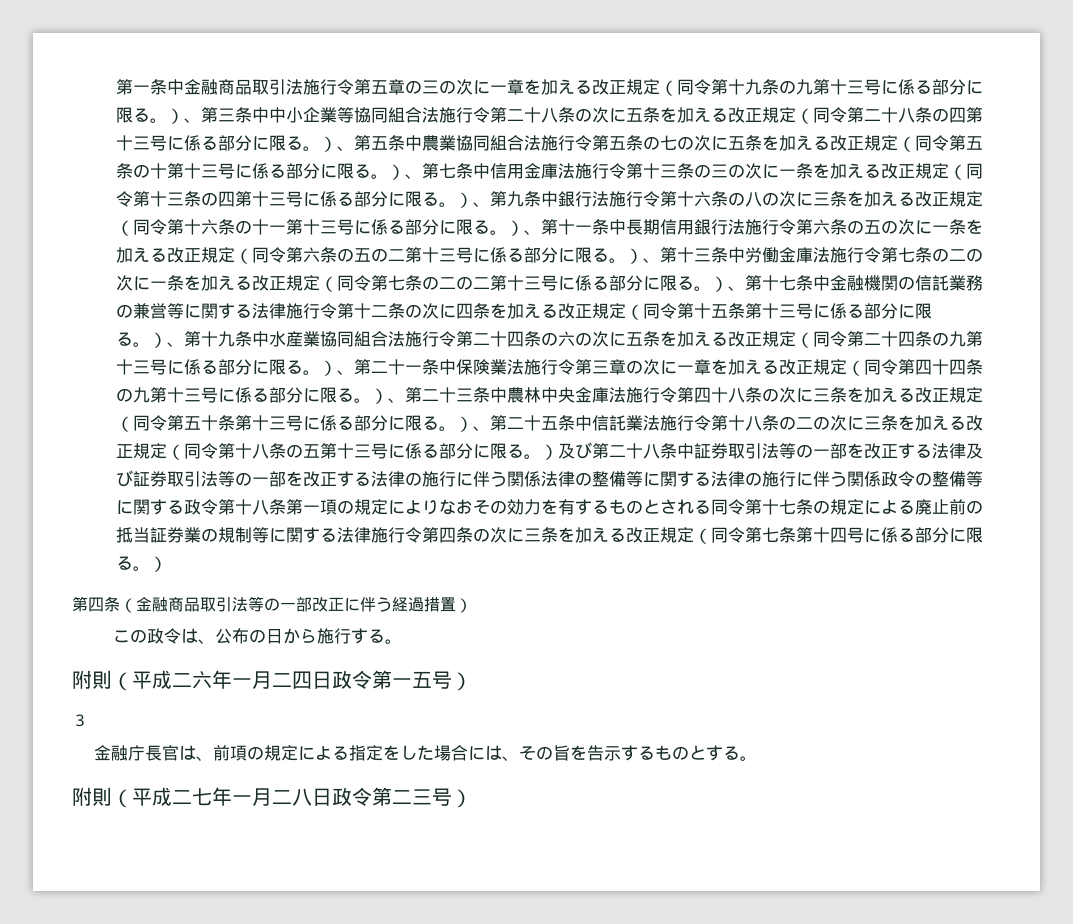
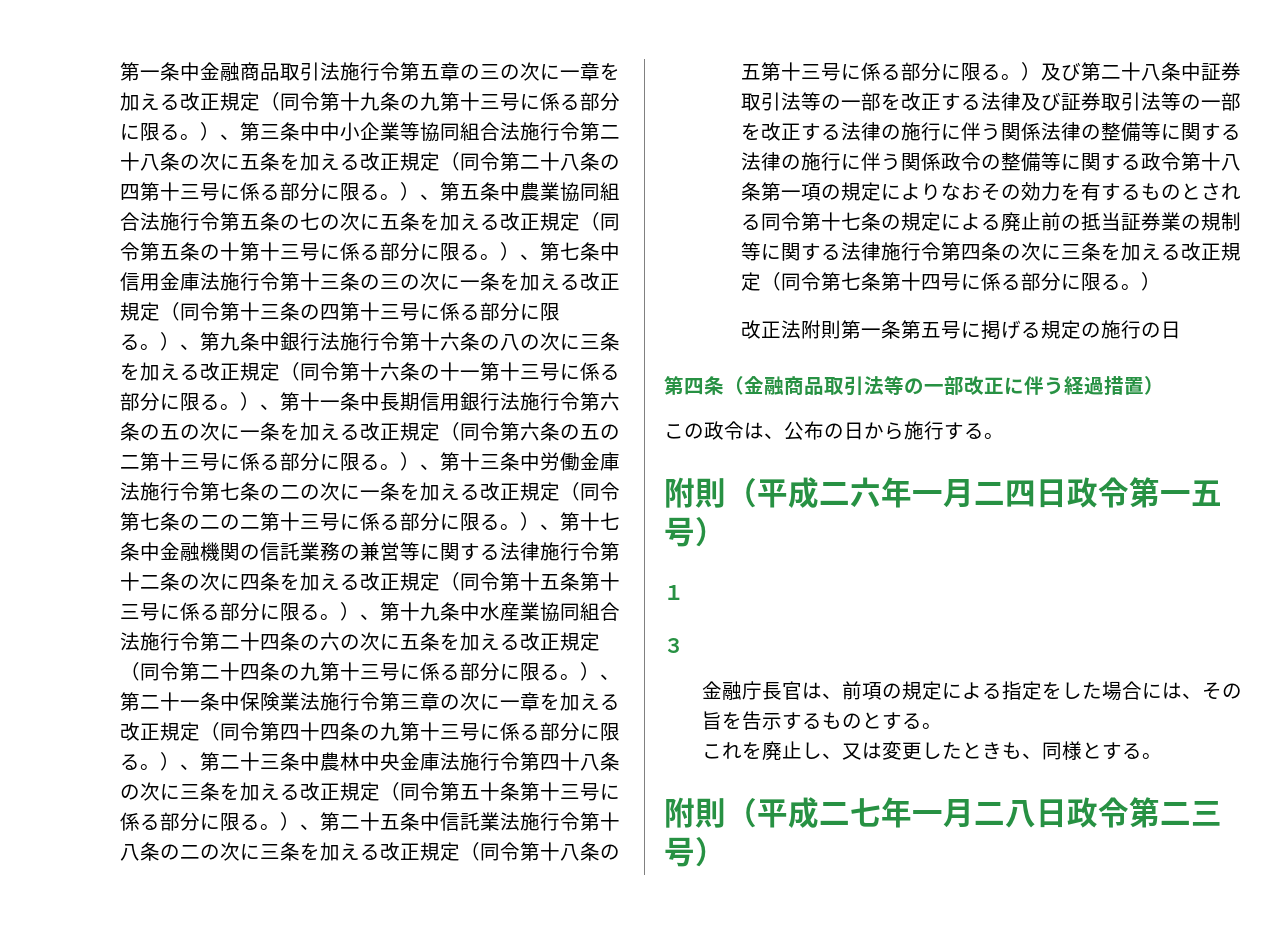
+ 改正法附則第一条第五号に掲げる規定の施行の日
+ １
+ これを廃止し、又は変更したときも、同様とする。

